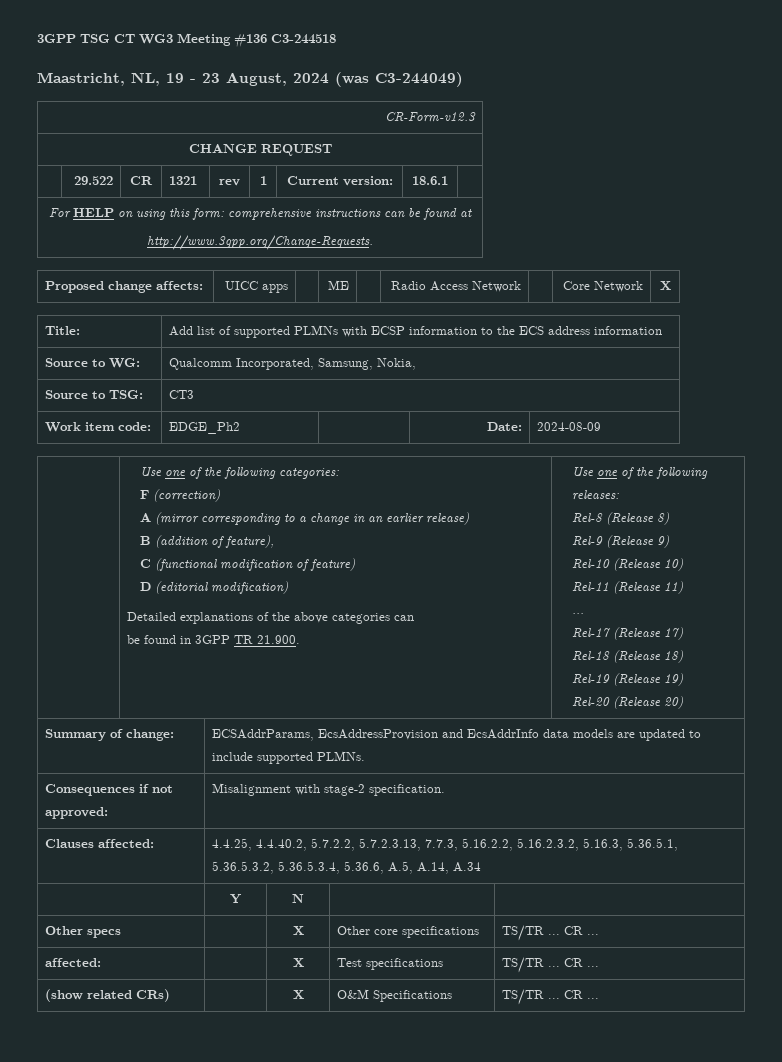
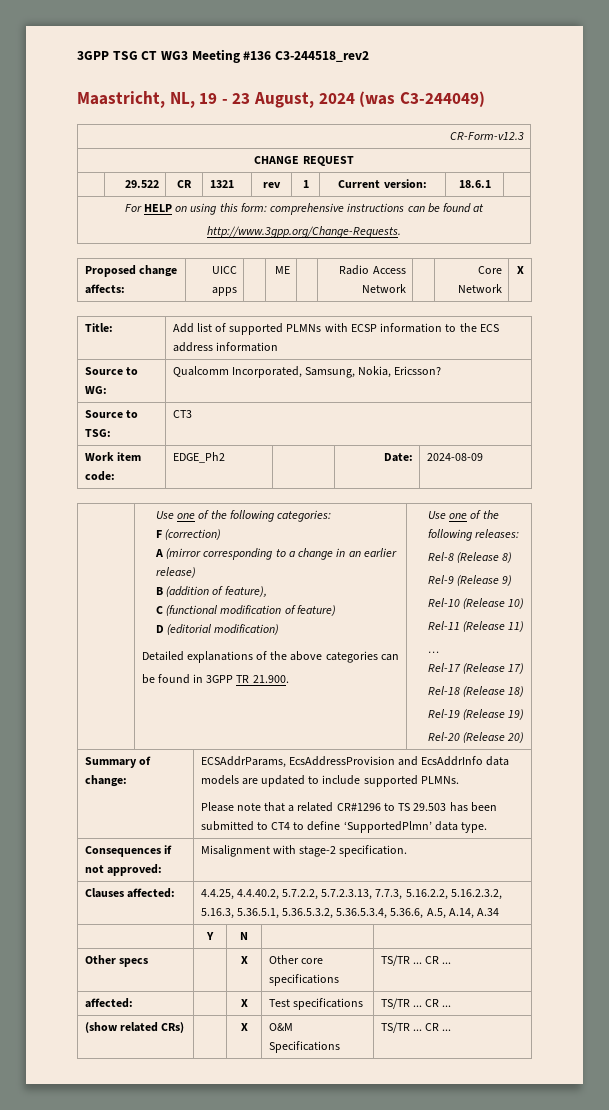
- 3GPP TSG CT WG3 Meeting #136 C3-244518
+ 3GPP TSG CT WG3 Meeting #136 C3-244518_rev2
- Source to WG: | Qualcomm Incorporated, Samsung, Nokia,
+ Source to WG: | Qualcomm Incorporated, Samsung, Nokia, Ericsson?
  Summary of change: | ECSAddrParams, EcsAddressProvision and EcsAddrInfo data models are updated to include supported PLMNs.
+ Please note that a related CR#1296 to TS 29.503 has been submitted to CT4 to define ‘SupportedPlmn’ data type.

